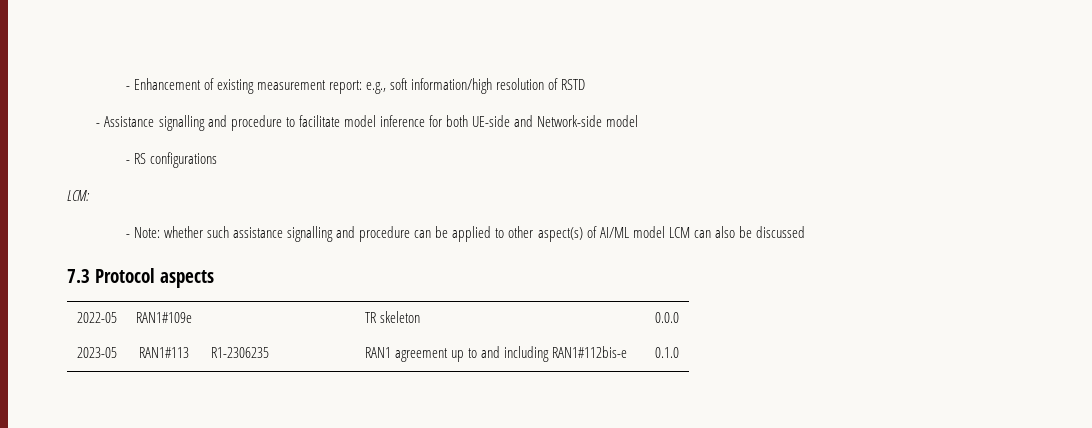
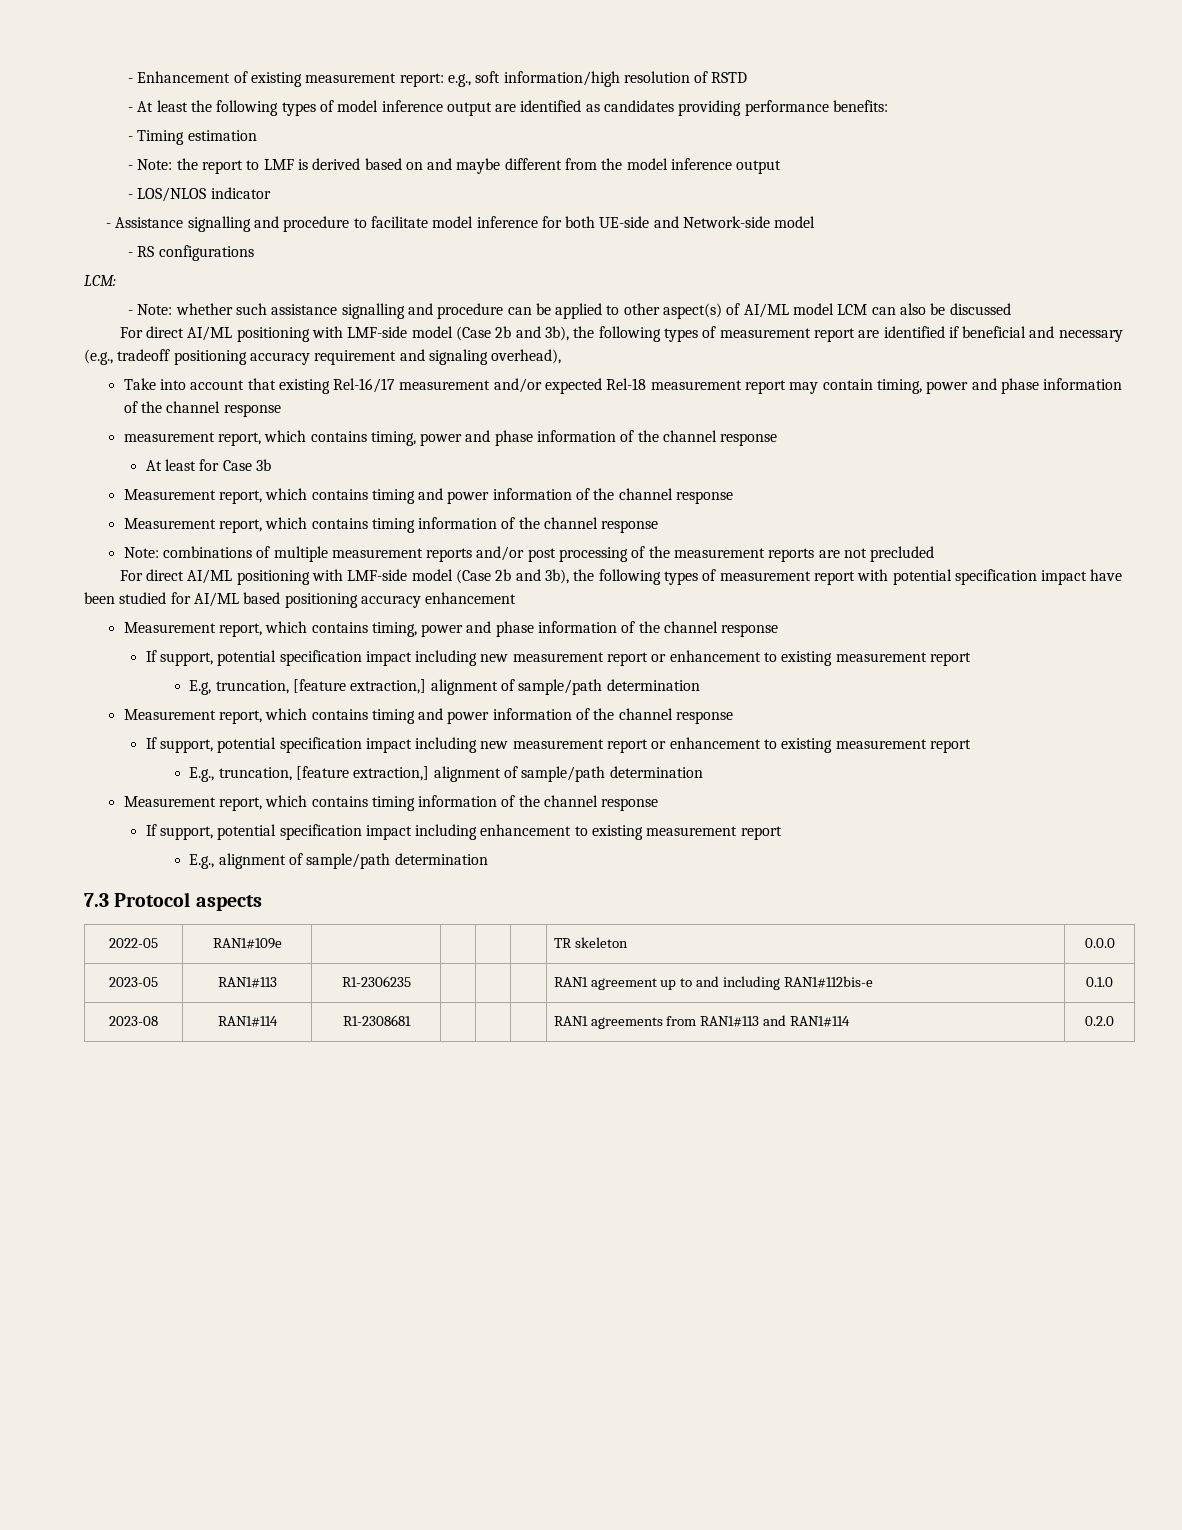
+ - At least the following types of model inference output are identified as candidates providing performance benefits:
+ - Timing estimation
+ - Note: the report to LMF is derived based on and maybe different from the model inference output
+ - LOS/NLOS indicator
+ For direct AI/ML positioning with LMF-side model (Case 2b and 3b), the following types of measurement report are identified if beneficial and necessary (e.g., tradeoff positioning accuracy requirement and signaling overhead),
+ Take into account that existing Rel-16/17 measurement and/or expected Rel-18 measurement report may contain timing, power and phase information of the channel response
+ measurement report, which contains timing, power and phase information of the channel response
+ At least for Case 3b
+ Measurement report, which contains timing and power information of the channel response
+ Measurement report, which contains timing information of the channel response
+ Note: combinations of multiple measurement reports and/or post processing of the measurement reports are not precluded
+ For direct AI/ML positioning with LMF-side model (Case 2b and 3b), the following types of measurement report with potential specification impact have been studied for AI/ML based positioning accuracy enhancement
+ Measurement report, which contains timing, power and phase information of the channel response
+ If support, potential specification impact including new measurement report or enhancement to existing measurement report
+ E.g, truncation, [feature extraction,] alignment of sample/path determination
+ Measurement report, which contains timing and power information of the channel response
+ If support, potential specification impact including new measurement report or enhancement to existing measurement report
+ E.g., truncation, [feature extraction,] alignment of sample/path determination
+ Measurement report, which contains timing information of the channel response
+ If support, potential specification impact including enhancement to existing measurement report
+ E.g., alignment of sample/path determination
+ 2023-08 | RAN1#114 | R1-2308681 | | | | RAN1 agreements from RAN1#113 and RAN1#114 | 0.2.0

